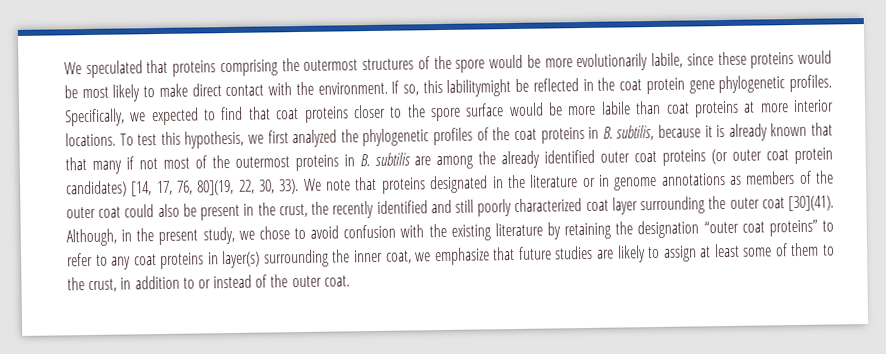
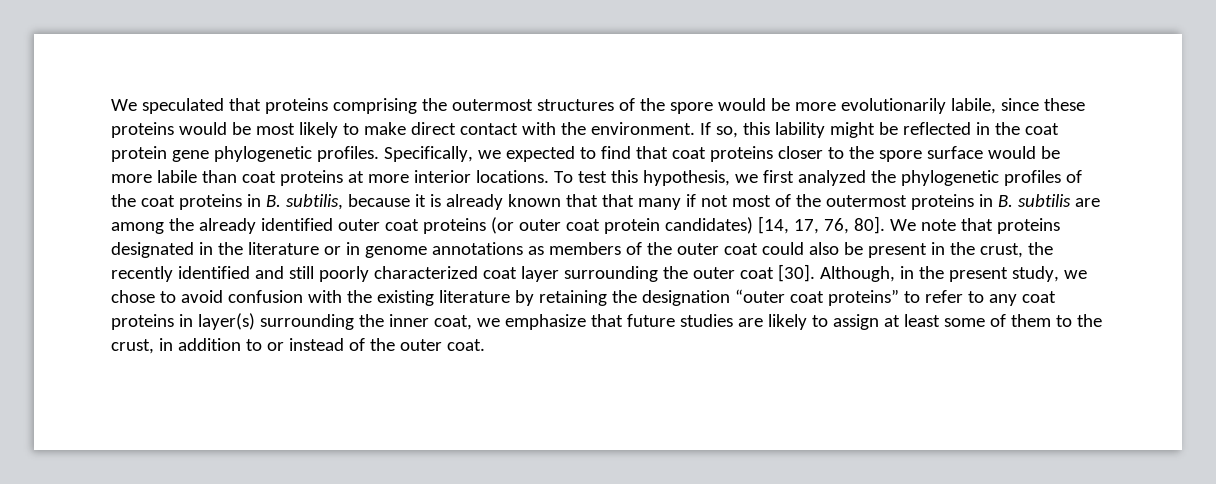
- If so, this labilitymight be reflected in the coat protein gene phylogenetic profiles.
+ If so, this lability might be reflected in the coat protein gene phylogenetic profiles.
- To test this hypothesis, we first analyzed the phylogenetic profiles of the coat proteins in B. subtilis, because it is already known that that many if not most of the outermost proteins in B. subtilis are among the already identified outer coat proteins (or outer coat protein candidates) [14, 17, 76, 80](19, 22, 30, 33).
+ To test this hypothesis, we first analyzed the phylogenetic profiles of the coat proteins in B. subtilis, because it is already known that that many if not most of the outermost proteins in B. subtilis are among the already identified outer coat proteins (or outer coat protein candidates) [14, 17, 76, 80].
- We note that proteins designated in the literature or in genome annotations as members of the outer coat could also be present in the crust, the recently identified and still poorly characterized coat layer surrounding the outer coat [30](41).
+ We note that proteins designated in the literature or in genome annotations as members of the outer coat could also be present in the crust, the recently identified and still poorly characterized coat layer surrounding the outer coat [30].

